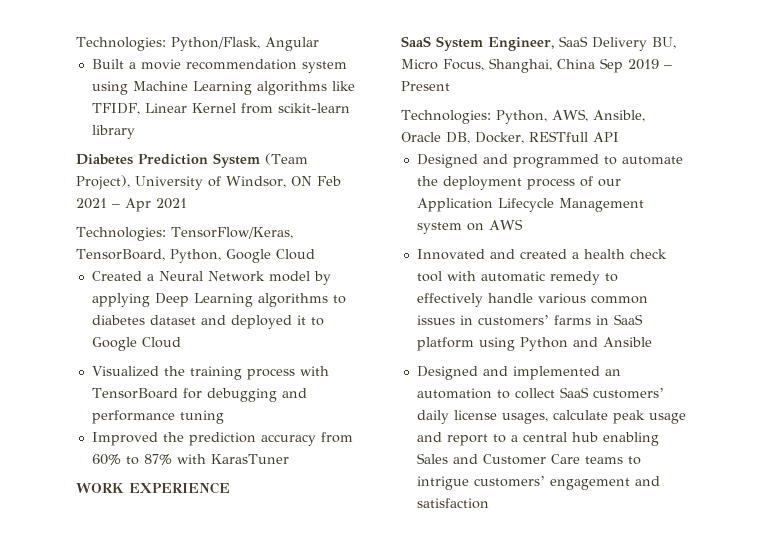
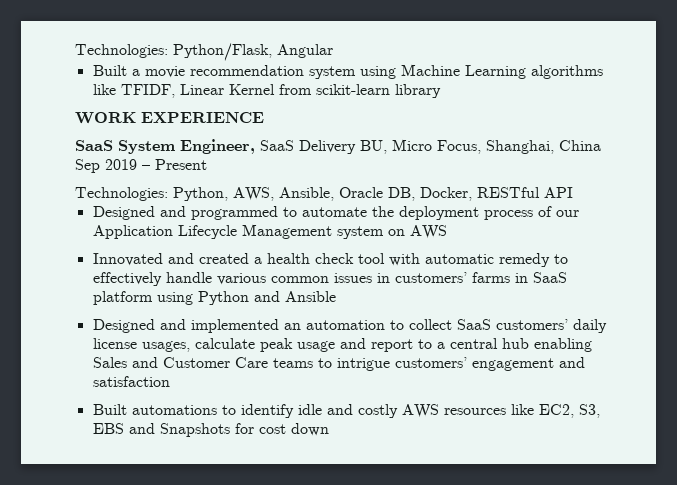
- Diabetes Prediction System (Team Project), University of Windsor, ON Feb 2021 – Apr 2021
- Technologies: TensorFlow/Keras, TensorBoard, Python, Google Cloud
- Created a Neural Network model by applying Deep Learning algorithms to diabetes dataset and deployed it to Google Cloud
- Visualized the training process with TensorBoard for debugging and performance tuning
- Improved the prediction accuracy from 60% to 87% with KarasTuner
- Technologies: Python, AWS, Ansible, Oracle DB, Docker, RESTfull API
+ Technologies: Python, AWS, Ansible, Oracle DB, Docker, RESTful API
+ Built automations to identify idle and costly AWS resources like EC2, S3, EBS and Snapshots for cost down

